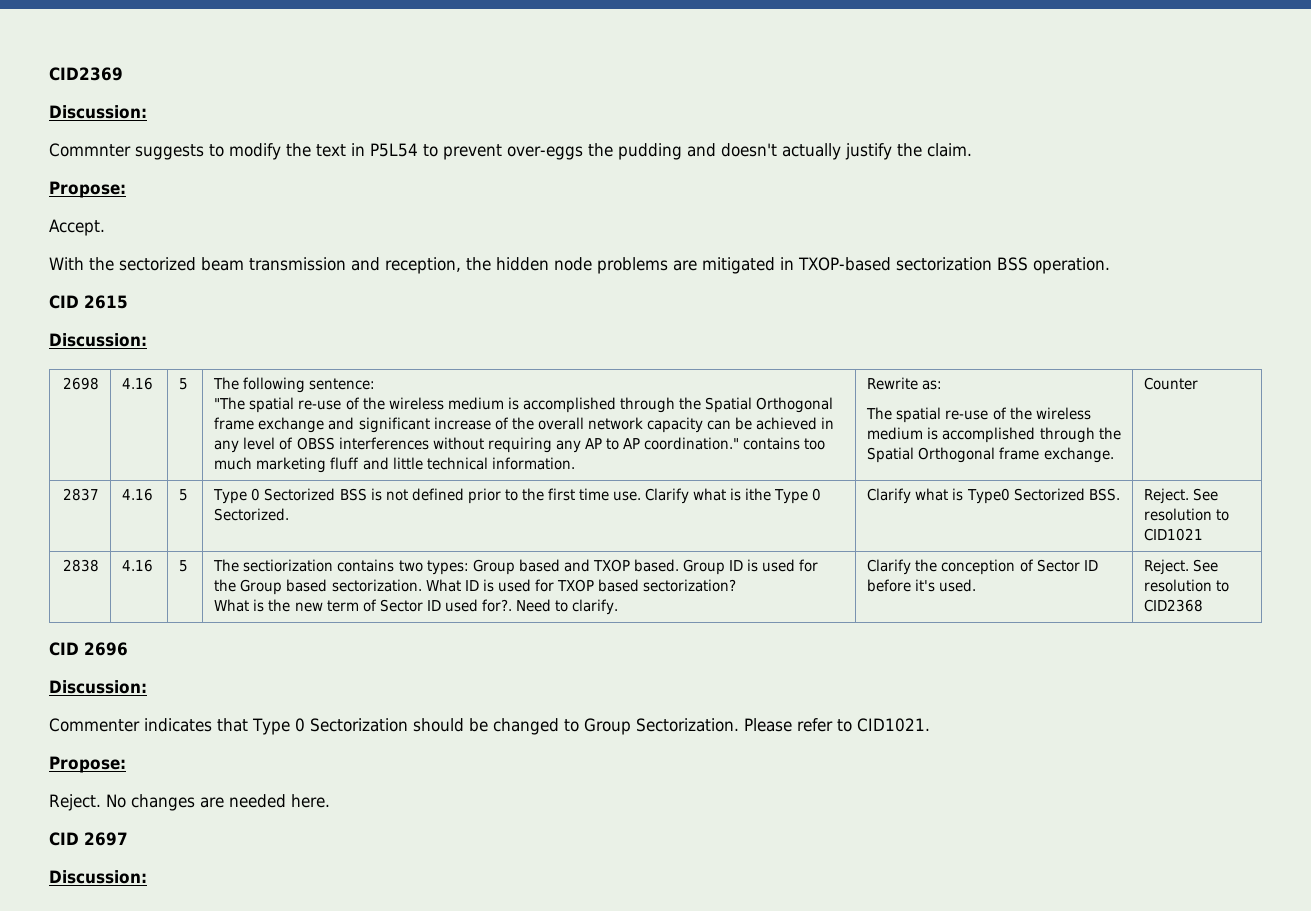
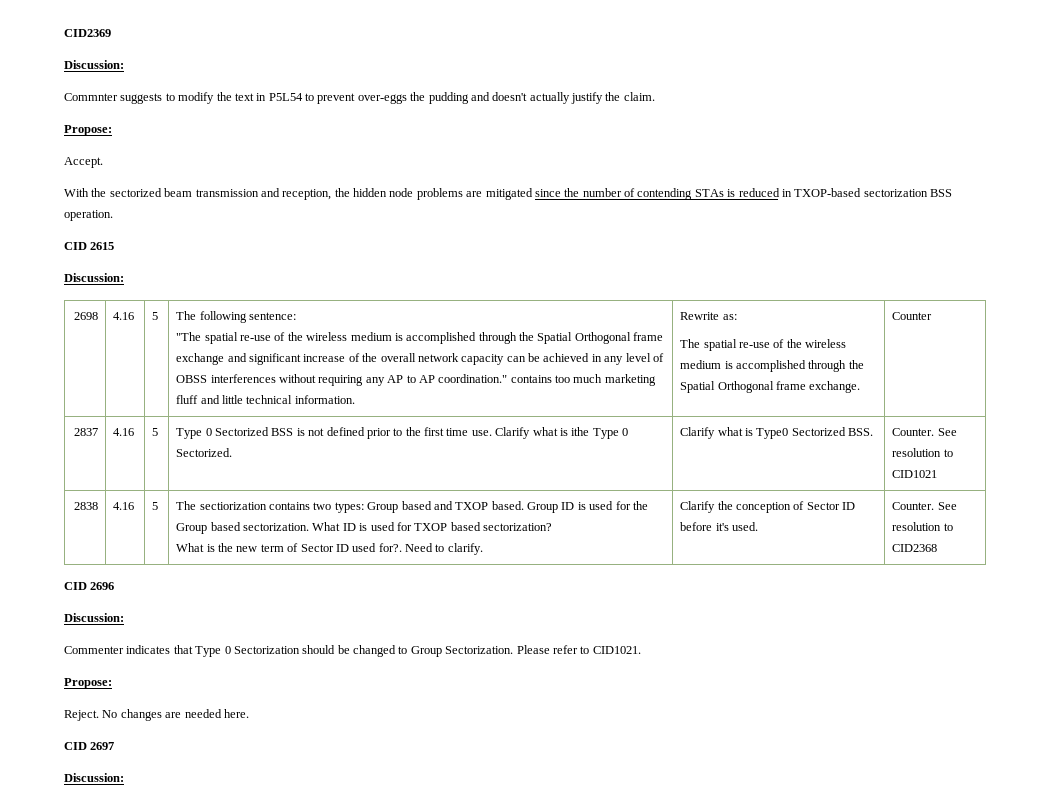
- With the sectorized beam transmission and reception, the hidden node problems are mitigated in TXOP-based sectorization BSS operation.
+ With the sectorized beam transmission and reception, the hidden node problems are mitigated since the number of contending STAs is reduced in TXOP-based sectorization BSS operation.
- 2837 | 4.16 | 5 | Type 0 Sectorized BSS is not defined prior to the first time use. Clarify what is ithe Type 0 Sectorized. | Clarify what is Type0 Sectorized BSS. | Reject. See resolution to CID1021
+ 2837 | 4.16 | 5 | Type 0 Sectorized BSS is not defined prior to the first time use. Clarify what is ithe Type 0 Sectorized. | Clarify what is Type0 Sectorized BSS. | Counter. See resolution to CID1021
- Clarify the conception of Sector ID before it's used. | Reject.
+ Clarify the conception of Sector ID before it's used. | Counter.

